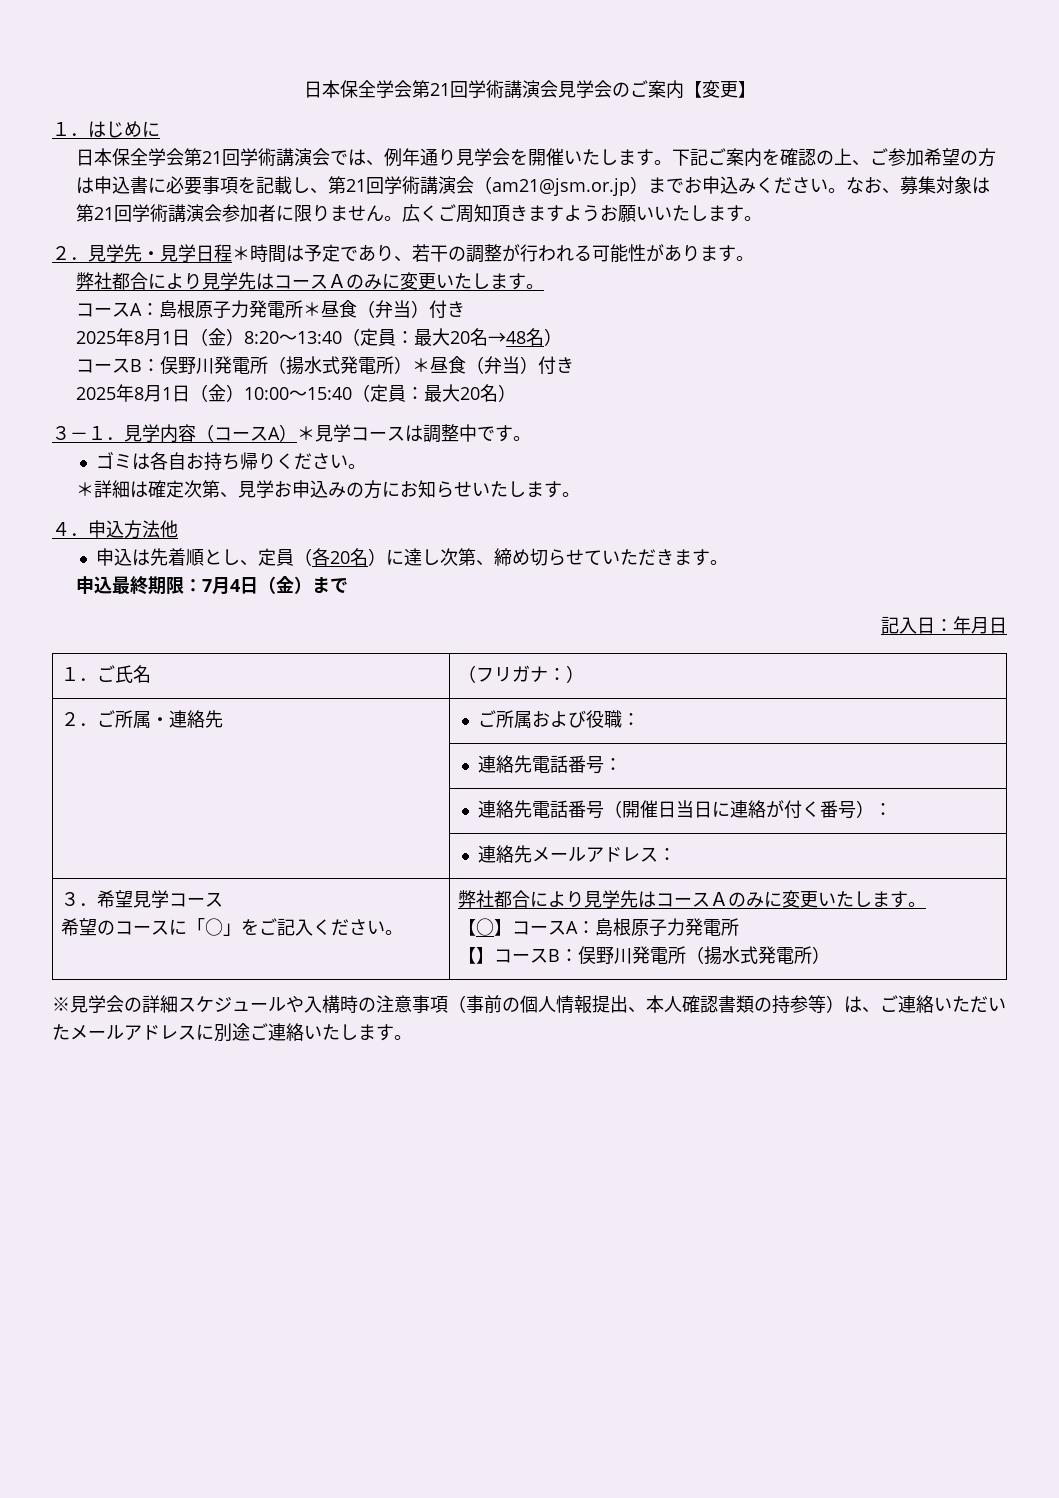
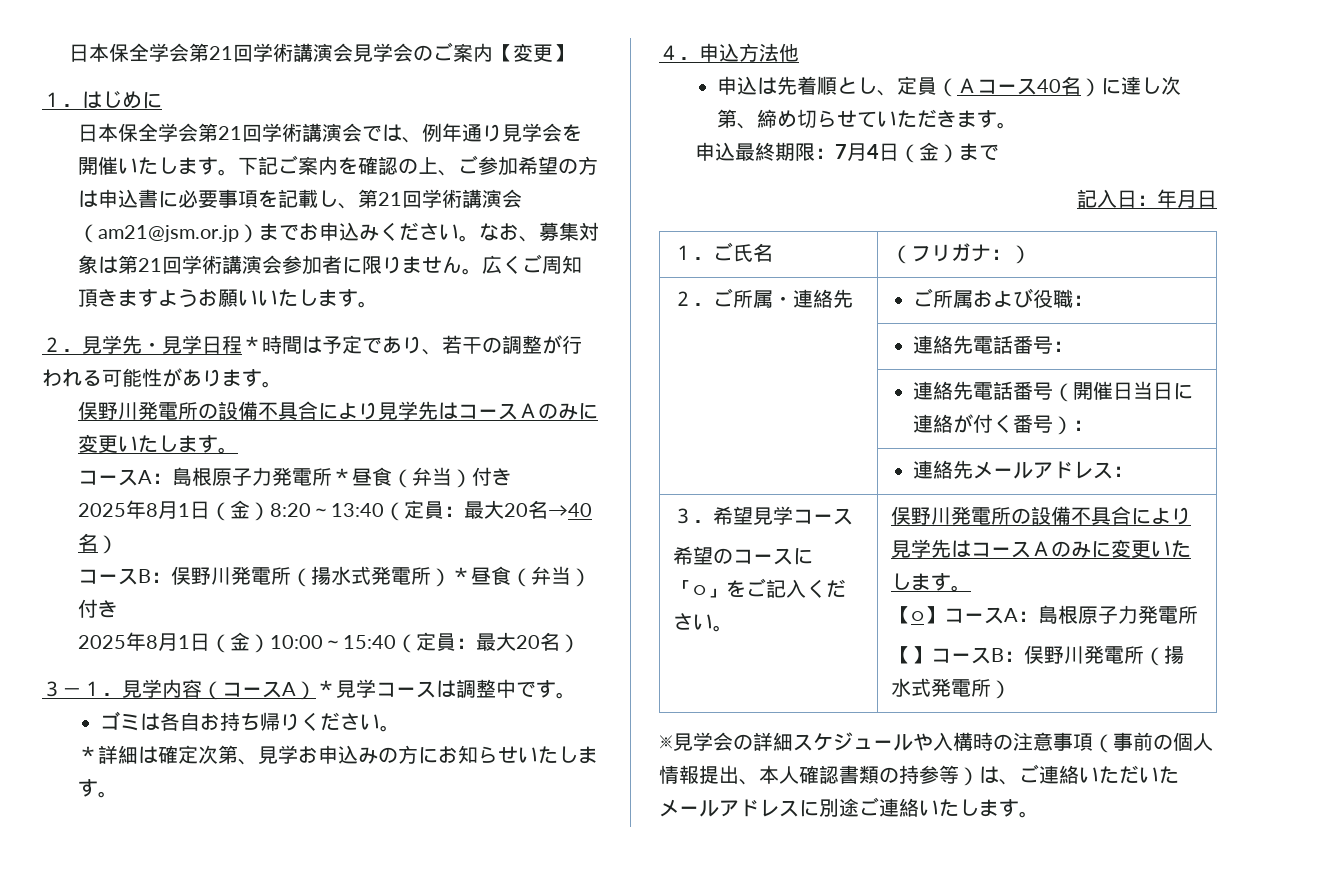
  ２．見学先・見学日程＊時間は予定であり、若干の調整が行われる可能性があります。
- 弊社都合により見学先はコースＡのみに変更いたします。
+ 俣野川発電所の設備不具合により見学先はコースＡのみに変更いたします。
- 2025年8月1日（金）8:20～13:40（定員：最大20名→48名）
+ 2025年8月1日（金）8:20～13:40（定員：最大20名→40名）
- 申込は先着順とし、定員（各20名）に達し次第、締め切らせていただきます。
+ 申込は先着順とし、定員（Ａコース40名）に達し次第、締め切らせていただきます。
- 希望のコースに「○」をご記入ください。 | 弊社都合により見学先はコースＡのみに変更いたします。
+ 希望のコースに「○」をご記入ください。 | 俣野川発電所の設備不具合により見学先はコースＡのみに変更いたします。

